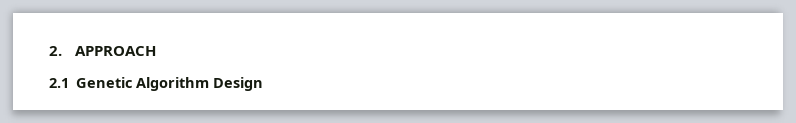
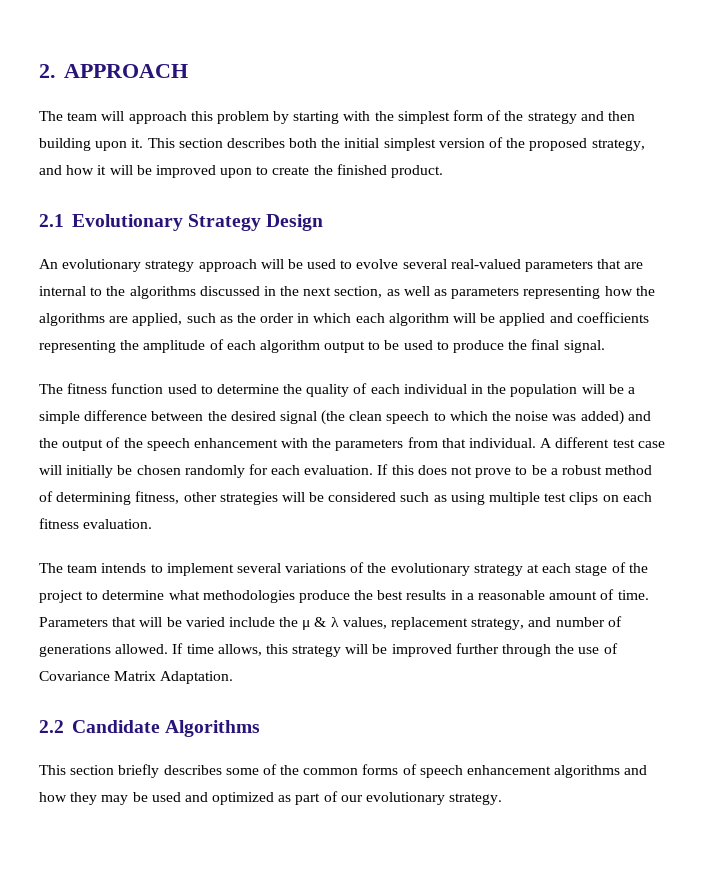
+ The team will approach this problem by starting with the simplest form of the strategy and then building upon it. This section describes both the initial simplest version of the proposed strategy, and how it will be improved upon to create the finished product.
- 2.1 Genetic Algorithm Design
+ 2.1 Evolutionary Strategy Design
+ An evolutionary strategy approach will be used to evolve several real-valued parameters that are internal to the algorithms discussed in the next section, as well as parameters representing how the algorithms are applied, such as the order in which each algorithm will be applied and coefficients representing the amplitude of each algorithm output to be used to produce the final signal.
+ The fitness function used to determine the quality of each individual in the population will be a simple difference between the desired signal (the clean speech to which the noise was added) and the output of the speech enhancement with the parameters from that individual. A different test case will initially be chosen randomly for each evaluation. If this does not prove to be a robust method of determining fitness, other strategies will be considered such as using multiple test clips on each fitness evaluation.
+ The team intends to implement several variations of the evolutionary strategy at each stage of the project to determine what methodologies produce the best results in a reasonable amount of time. Parameters that will be varied include the μ & λ values, replacement strategy, and number of generations allowed. If time allows, this strategy will be improved further through the use of Covariance Matrix Adaptation.
+ 2.2 Candidate Algorithms
+ This section briefly describes some of the common forms of speech enhancement algorithms and how they may be used and optimized as part of our evolutionary strategy.

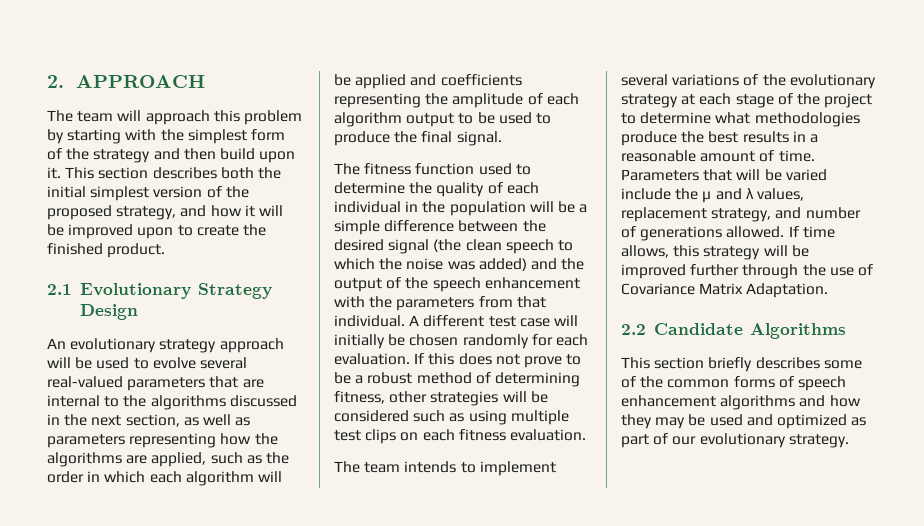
- The team will approach this problem by starting with the simplest form of the strategy and then building upon it.
+ The team will approach this problem by starting with the simplest form of the strategy and then build upon it.
- Parameters that will be varied include the μ & λ values, replacement strategy, and number of generations allowed.
+ Parameters that will be varied include the μ and λ values, replacement strategy, and number of generations allowed.

